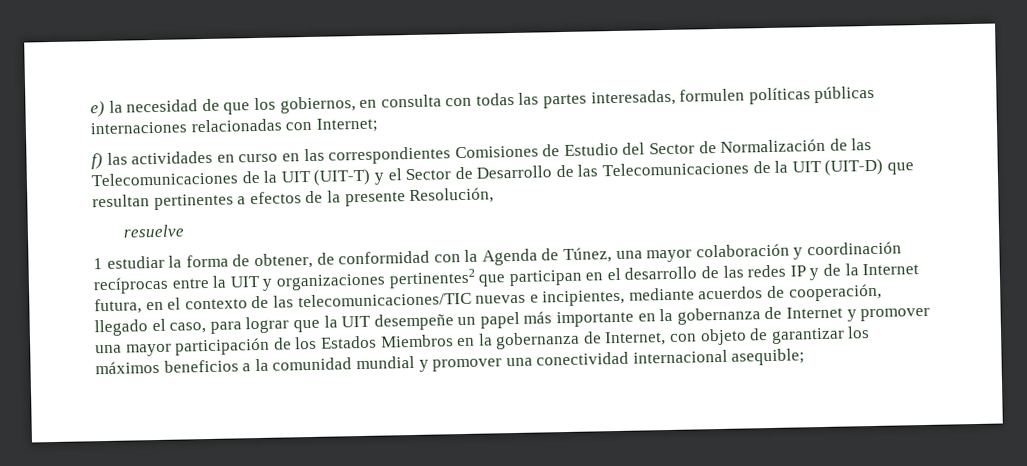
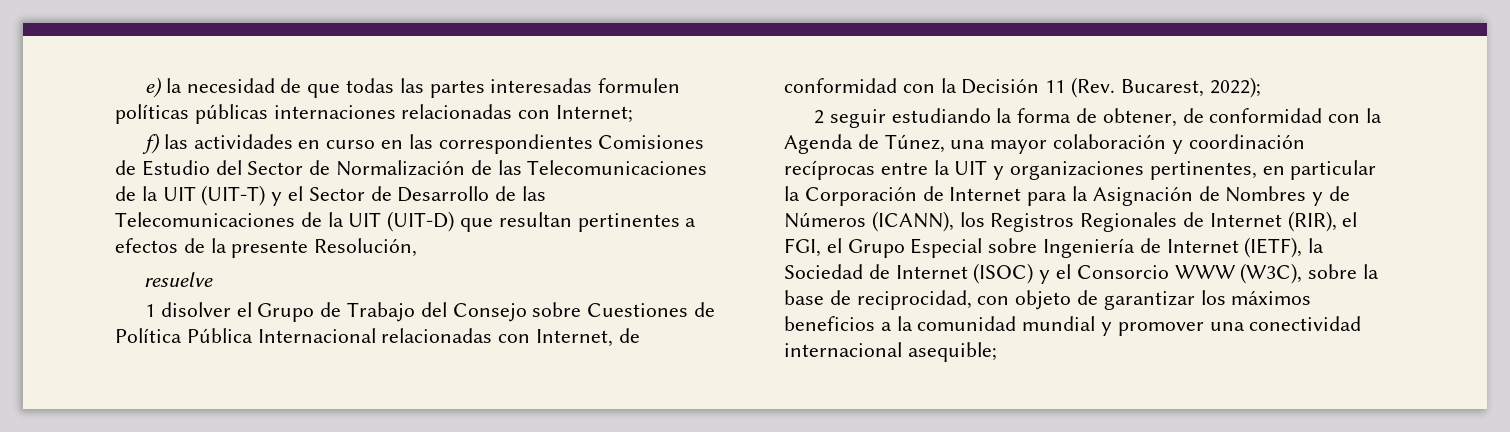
- e) la necesidad de que los gobiernos, en consulta con todas las partes interesadas, formulen políticas públicas internaciones relacionadas con Internet;
+ e) la necesidad de que todas las partes interesadas formulen políticas públicas internaciones relacionadas con Internet;
- 1 estudiar la forma de obtener, de conformidad con la Agenda de Túnez, una mayor colaboración y coordinación recíprocas entre la UIT y organizaciones pertinentes2 que participan en el desarrollo de las redes IP y de la Internet futura, en el contexto de las telecomunicaciones/TIC nuevas e incipientes, mediante acuerdos de cooperación, llegado el caso, para lograr que la UIT desempeñe un papel más importante en la gobernanza de Internet y promover una mayor participación de los Estados Miembros en la gobernanza de Internet, con objeto de garantizar los máximos beneficios a la comunidad mundial y promover una conectividad internacional asequible;
+ 1 disolver el Grupo de Trabajo del Consejo sobre Cuestiones de Política Pública Internacional relacionadas con Internet, de conformidad con la Decisión 11 (Rev. Bucarest, 2022);
+ 2 seguir estudiando la forma de obtener, de conformidad con la Agenda de Túnez, una mayor colaboración y coordinación recíprocas entre la UIT y organizaciones pertinentes, en particular la Corporación de Internet para la Asignación de Nombres y de Números (ICANN), los Registros Regionales de Internet (RIR), el FGI, el Grupo Especial sobre Ingeniería de Internet (IETF), la Sociedad de Internet (ISOC) y el Consorcio WWW (W3C), sobre la base de reciprocidad, con objeto de garantizar los máximos beneficios a la comunidad mundial y promover una conectividad internacional asequible;

